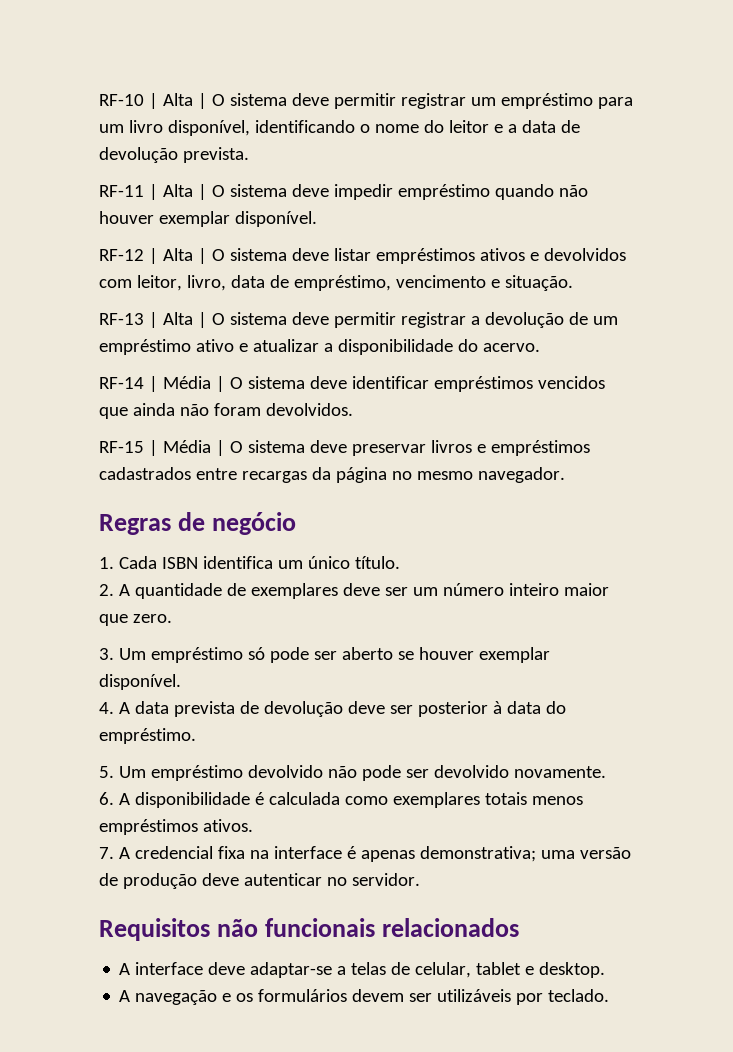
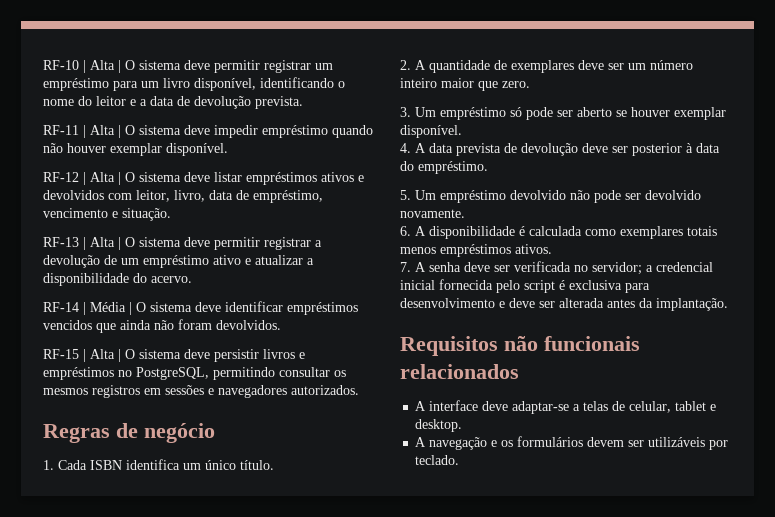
- RF-15 | Média | O sistema deve preservar livros e empréstimos cadastrados entre recargas da página no mesmo navegador.
+ RF-15 | Alta | O sistema deve persistir livros e empréstimos no PostgreSQL, permitindo consultar os mesmos registros em sessões e navegadores autorizados.
- 7. A credencial fixa na interface é apenas demonstrativa; uma versão de produção deve autenticar no servidor.
+ 7. A senha deve ser verificada no servidor; a credencial inicial fornecida pelo script é exclusiva para desenvolvimento e deve ser alterada antes da implantação.

